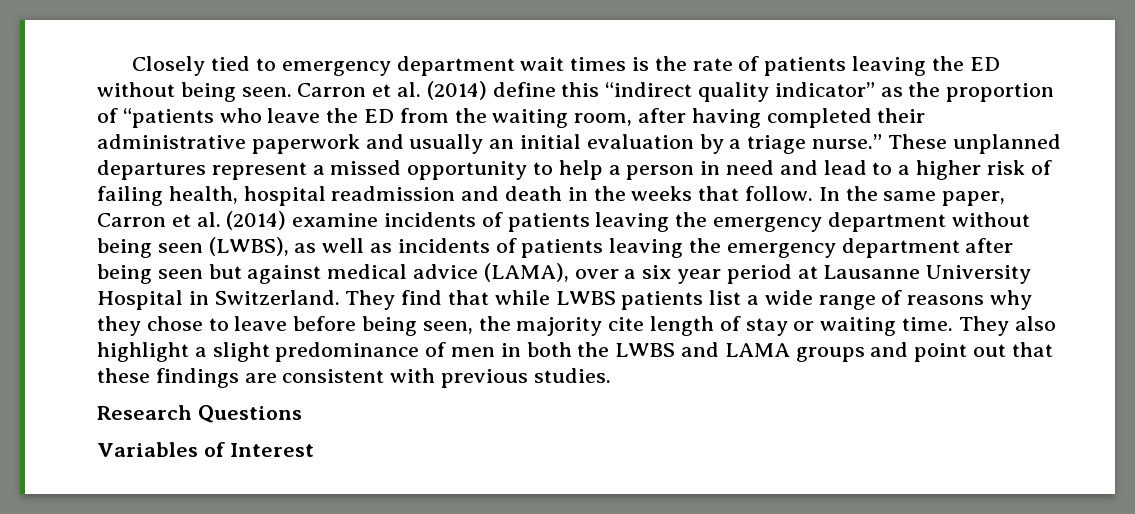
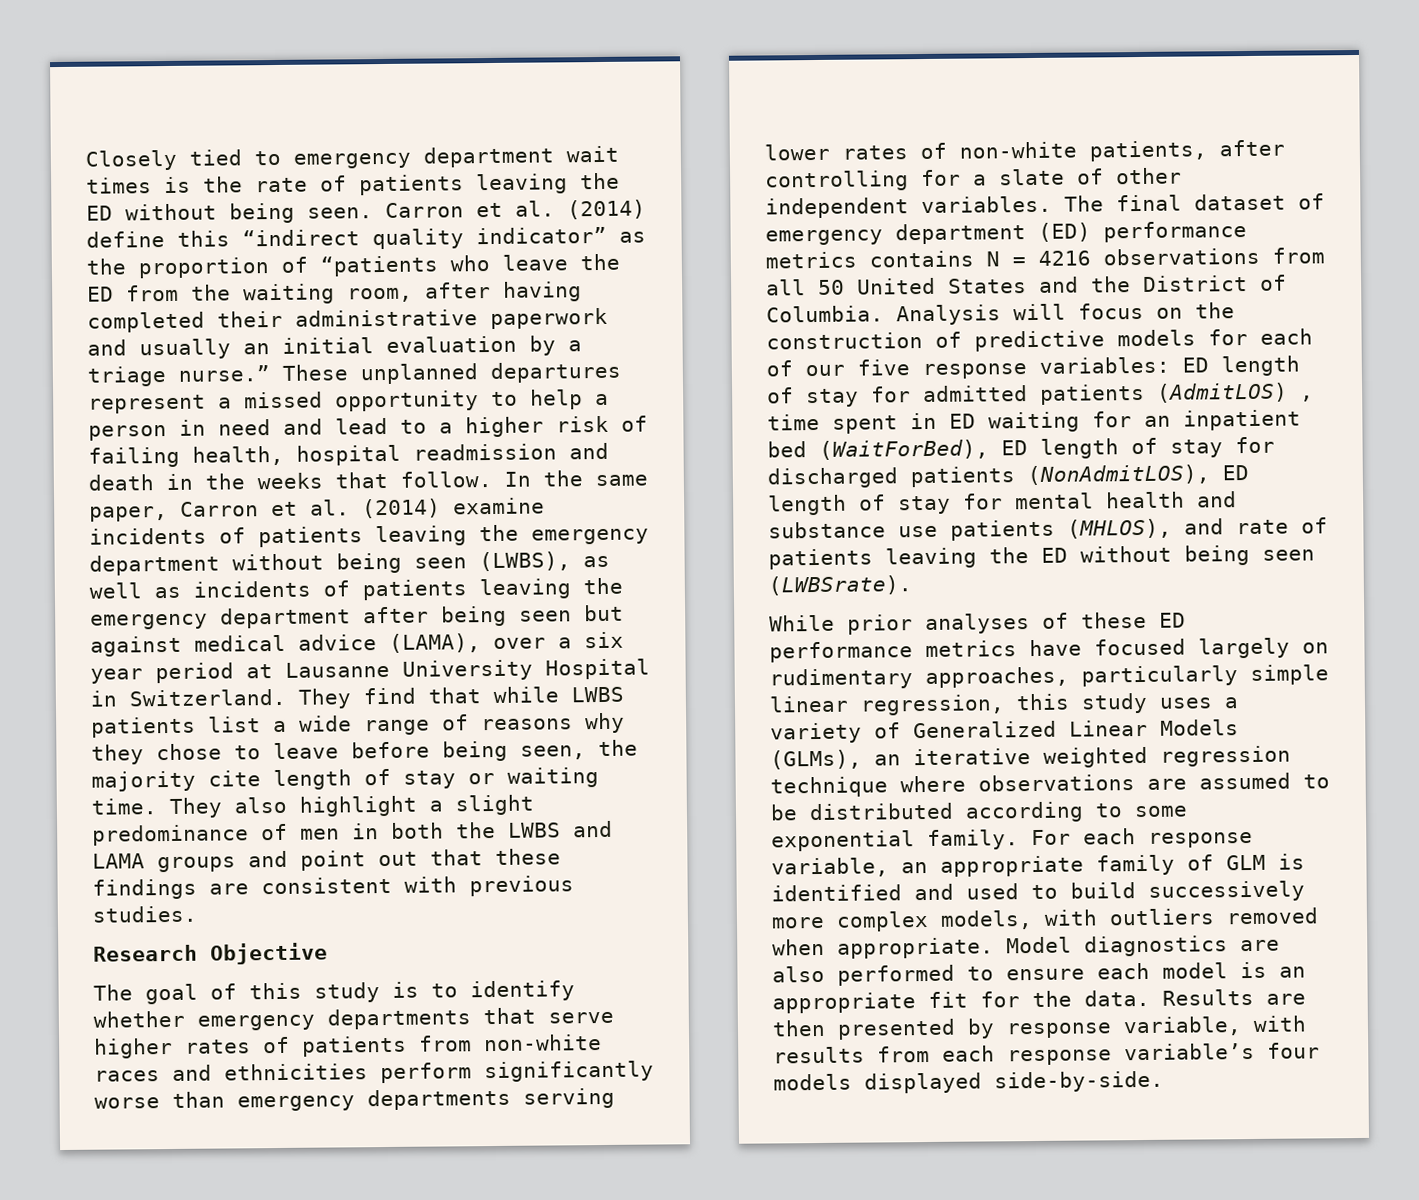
- Research Questions
- Variables of Interest
+ Research Objective
+ The goal of this study is to identify whether emergency departments that serve higher rates of patients from non-white races and ethnicities perform significantly worse than emergency departments serving lower rates of non-white patients, after controlling for a slate of other independent variables. The final dataset of emergency department (ED) performance metrics contains N = 4216 observations from all 50 United States and the District of Columbia. Analysis will focus on the construction of predictive models for each of our five response variables: ED length of stay for admitted patients (AdmitLOS) , time spent in ED waiting for an inpatient bed (WaitForBed), ED length of stay for discharged patients (NonAdmitLOS), ED length of stay for mental health and substance use patients (MHLOS), and rate of patients leaving the ED without being seen (LWBSrate).
+ While prior analyses of these ED performance metrics have focused largely on rudimentary approaches, particularly simple linear regression, this study uses a variety of Generalized Linear Models (GLMs), an iterative weighted regression technique where observations are assumed to be distributed according to some exponential family. For each response variable, an appropriate family of GLM is identified and used to build successively more complex models, with outliers removed when appropriate. Model diagnostics are also performed to ensure each model is an appropriate fit for the data. Results are then presented by response variable, with results from each response variable’s four models displayed side-by-side.

